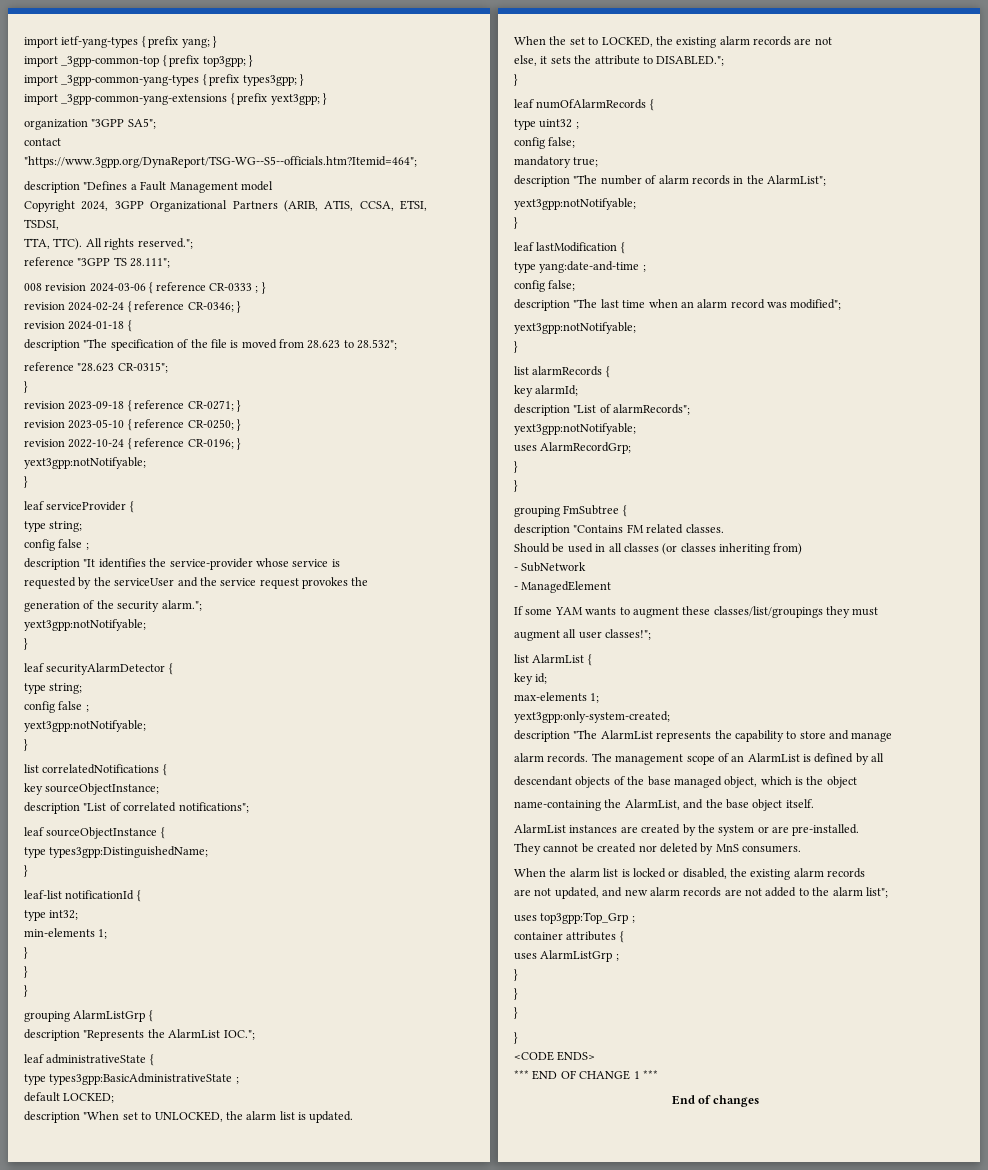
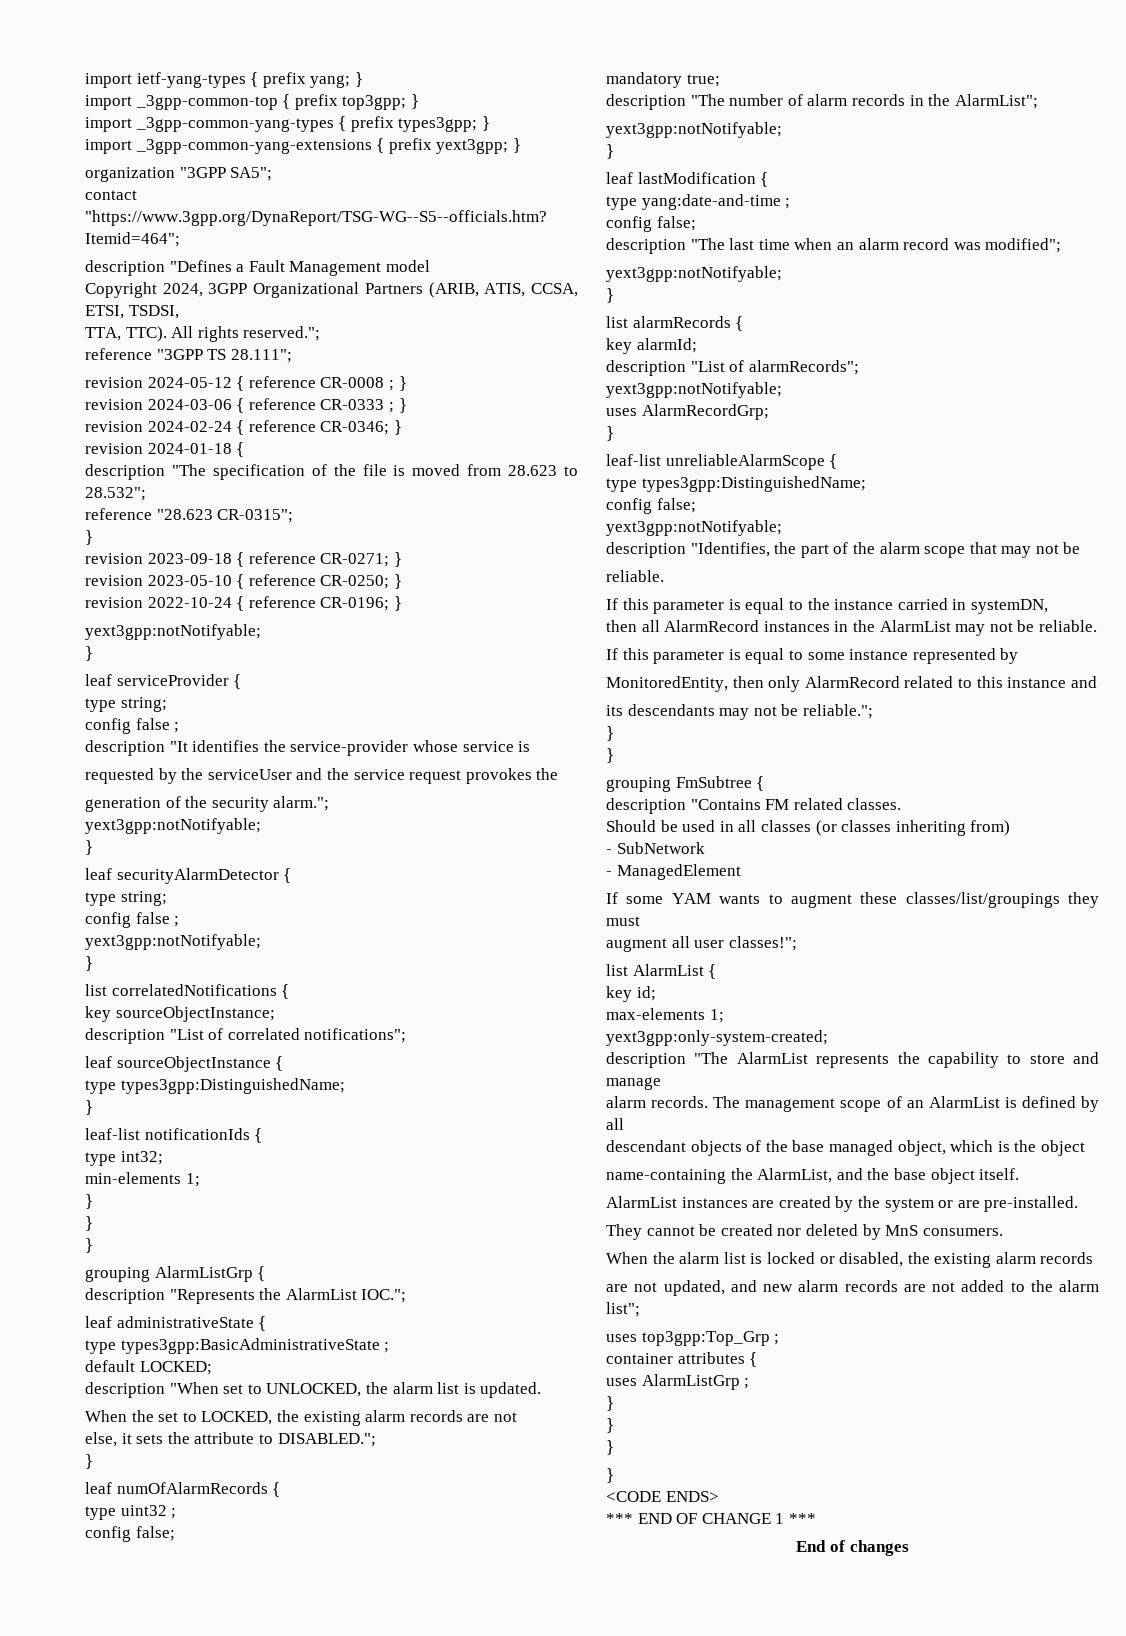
- 008 revision 2024-03-06 { reference CR-0333 ; }
+ revision 2024-05-12 { reference CR-0008 ; }
+ revision 2024-03-06 { reference CR-0333 ; }
- leaf-list notificationId {
+ leaf-list notificationIds {
+ leaf-list unreliableAlarmScope {
+ type types3gpp:DistinguishedName;
+ config false;
+ yext3gpp:notNotifyable;
+ description "Identifies, the part of the alarm scope that may not be
+ reliable.
+ If this parameter is equal to the instance carried in systemDN,
+ then all AlarmRecord instances in the AlarmList may not be reliable.
+ If this parameter is equal to some instance represented by
+ MonitoredEntity, then only AlarmRecord related to this instance and
+ its descendants may not be reliable.";
+ }

